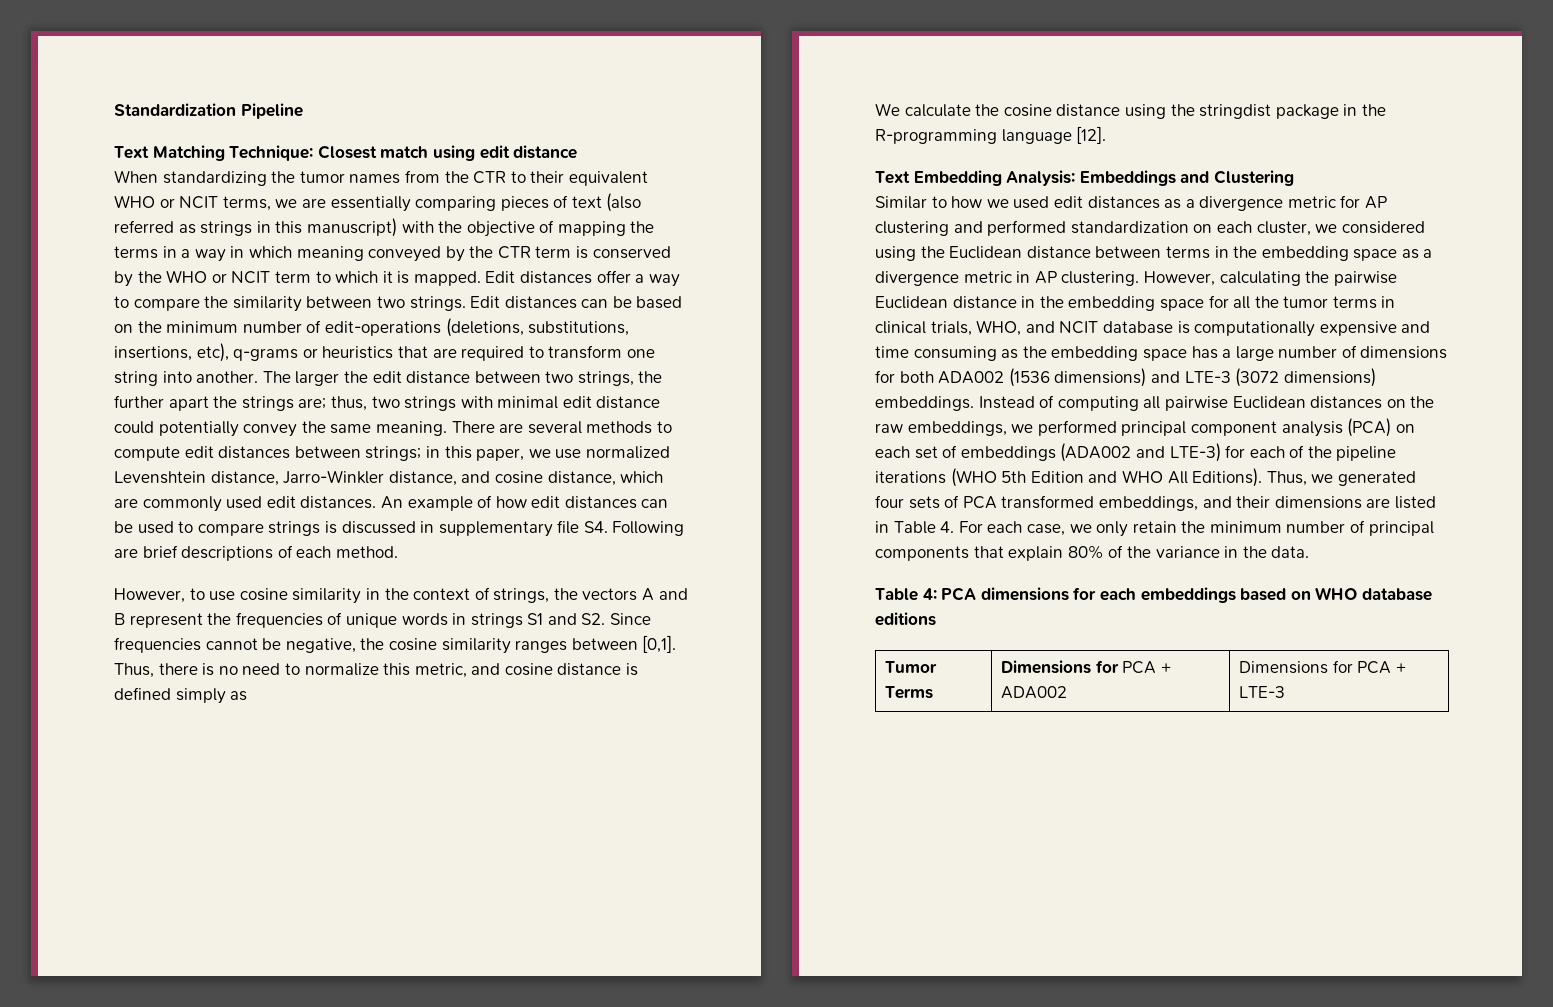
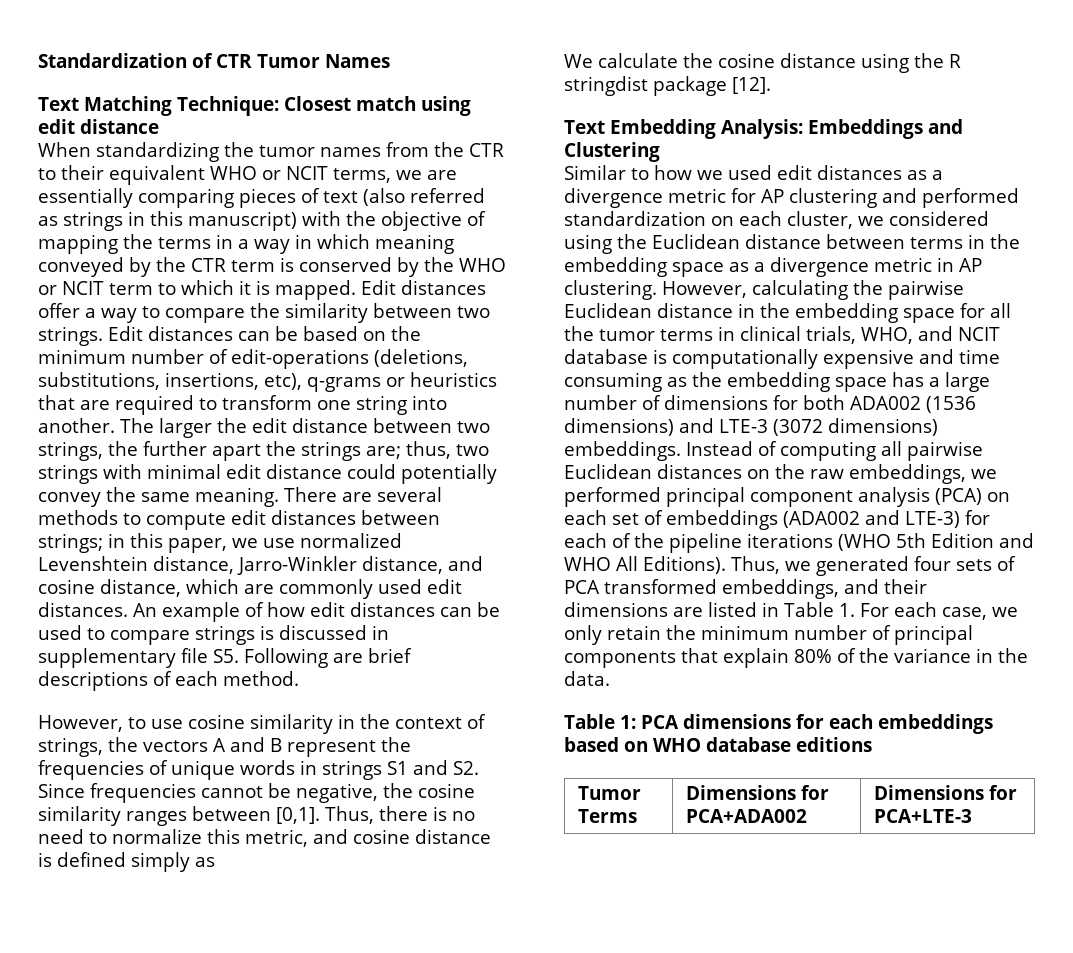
- Standardization Pipeline
+ Standardization of CTR Tumor Names
- An example of how edit distances can be used to compare strings is discussed in supplementary file S4. Following are brief descriptions of each method.
+ An example of how edit distances can be used to compare strings is discussed in supplementary file S5. Following are brief descriptions of each method.
- We calculate the cosine distance using the stringdist package in the R-programming language [12].
+ We calculate the cosine distance using the R stringdist package [12].
- Thus, we generated four sets of PCA transformed embeddings, and their dimensions are listed in Table 4. For each case, we only retain the minimum number of principal components that explain 80% of the variance in the data.
+ Thus, we generated four sets of PCA transformed embeddings, and their dimensions are listed in Table 1. For each case, we only retain the minimum number of principal components that explain 80% of the variance in the data.
- Table 4: PCA dimensions for each embeddings based on WHO database editions
+ Table 1: PCA dimensions for each embeddings based on WHO database editions
- Tumor Terms | Dimensions for PCA + ADA002 | Dimensions for PCA + LTE-3
+ Tumor Terms | Dimensions for PCA+ADA002 | Dimensions for PCA+LTE-3

